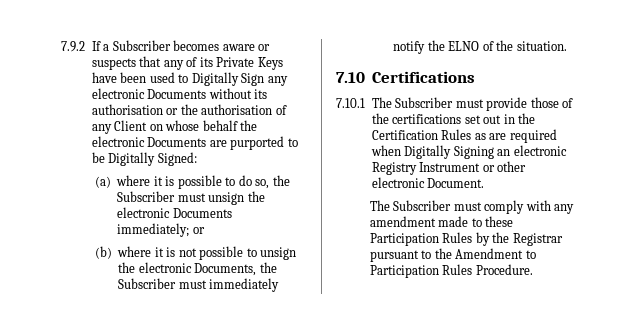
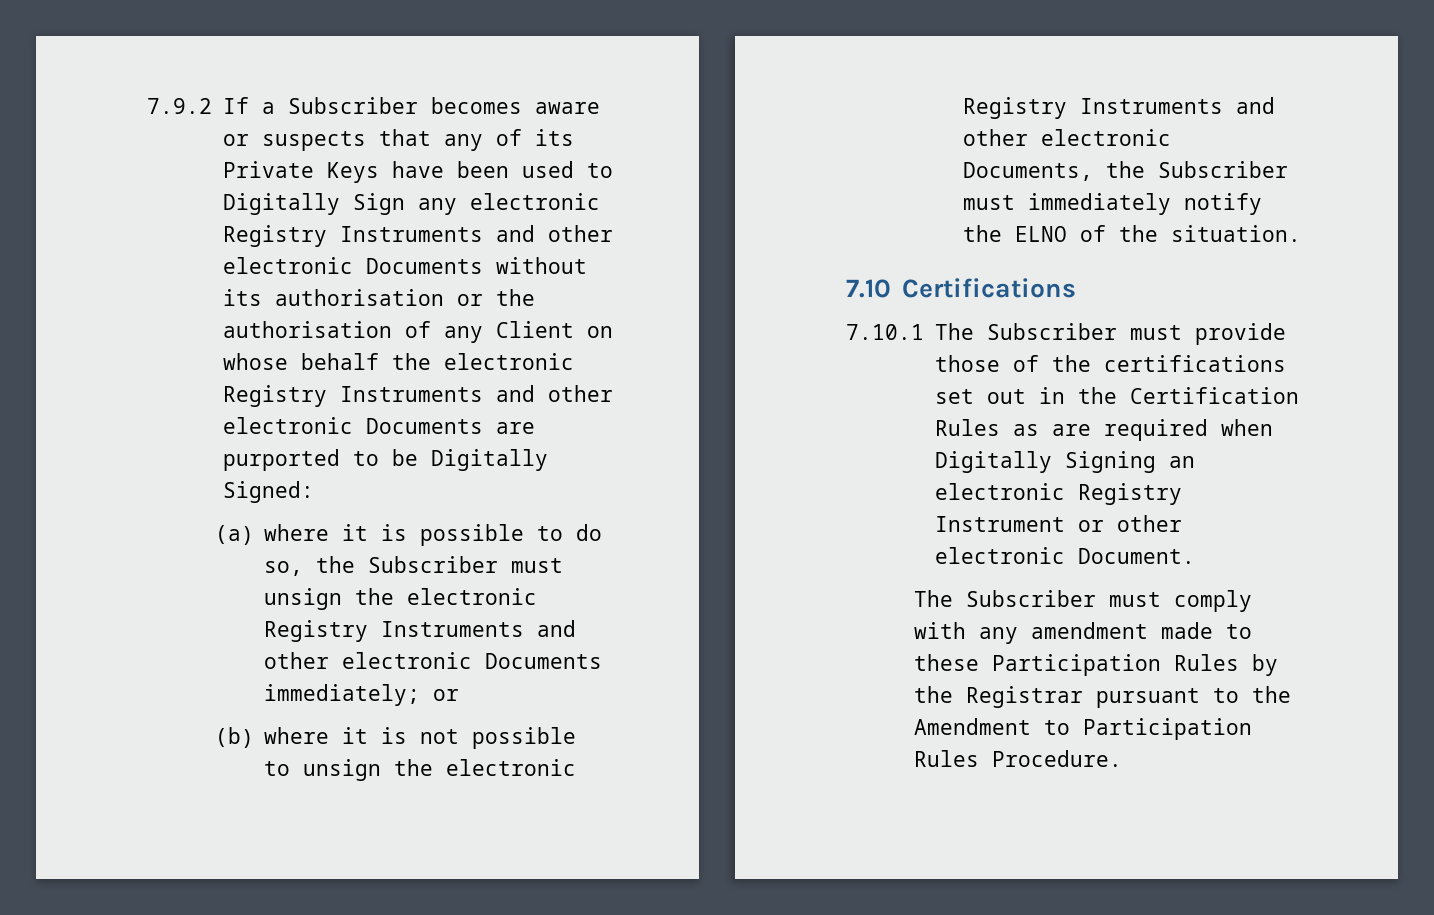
- 7.9.2 If a Subscriber becomes aware or suspects that any of its Private Keys have been used to Digitally Sign any electronic Documents without its authorisation or the authorisation of any Client on whose behalf the electronic Documents are purported to be Digitally Signed:
+ 7.9.2 If a Subscriber becomes aware or suspects that any of its Private Keys have been used to Digitally Sign any electronic Registry Instruments and other electronic Documents without its authorisation or the authorisation of any Client on whose behalf the electronic Registry Instruments and other electronic Documents are purported to be Digitally Signed:
- (a) where it is possible to do so, the Subscriber must unsign the electronic Documents immediately; or
+ (a) where it is possible to do so, the Subscriber must unsign the electronic Registry Instruments and other electronic Documents immediately; or
- (b) where it is not possible to unsign the electronic Documents, the Subscriber must immediately notify the ELNO of the situation.
+ (b) where it is not possible to unsign the electronic Registry Instruments and other electronic Documents, the Subscriber must immediately notify the ELNO of the situation.

